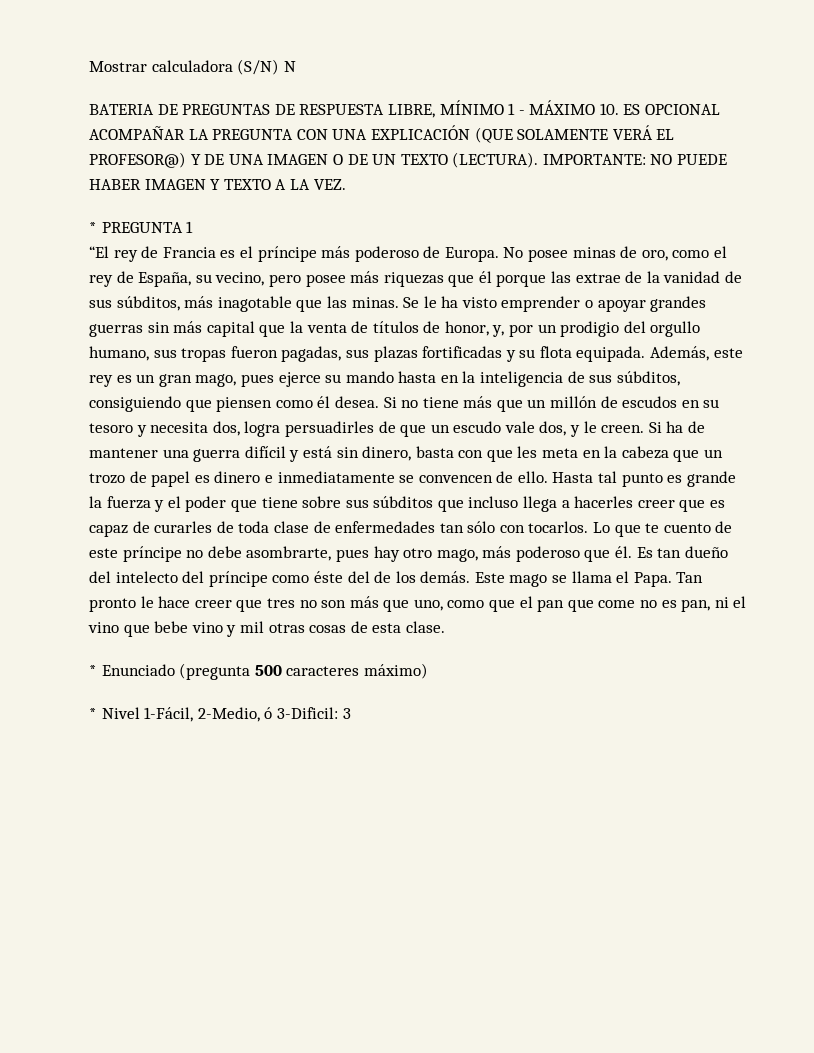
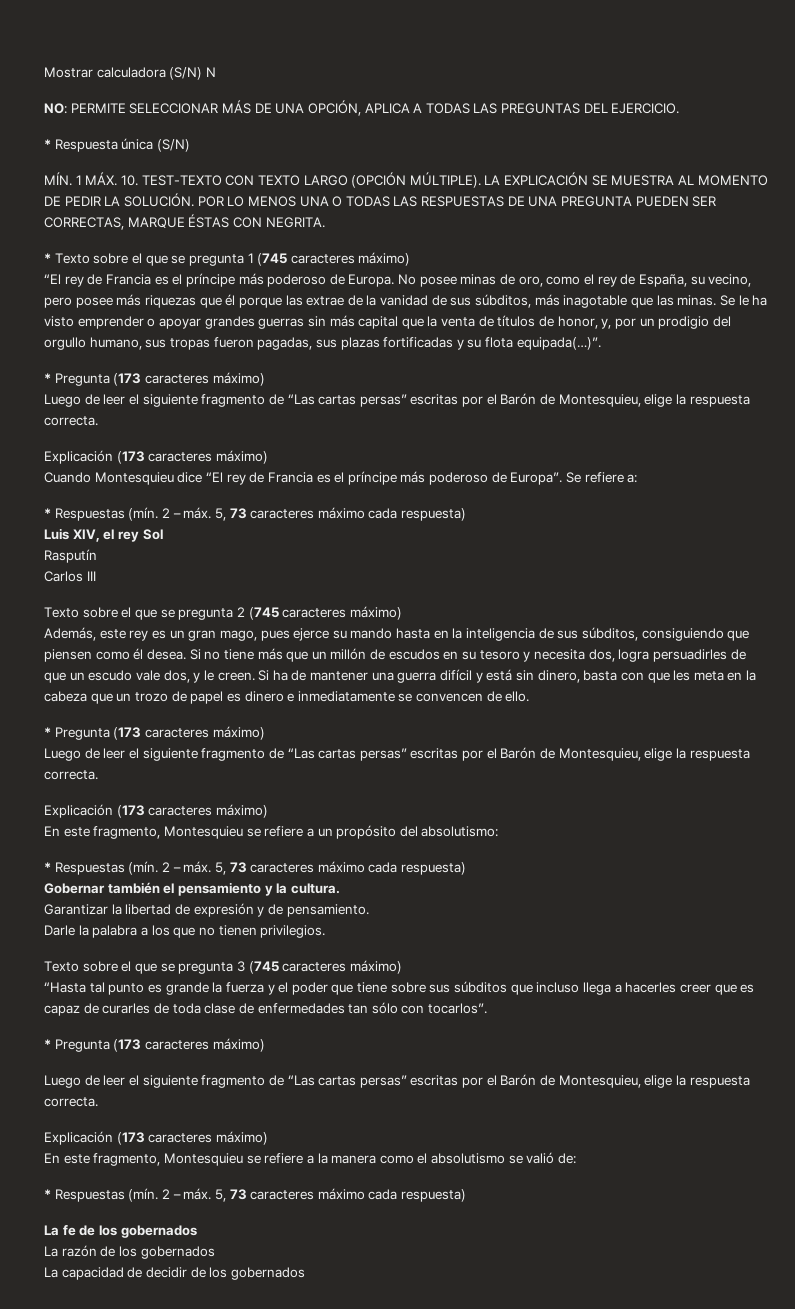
- BATERIA DE PREGUNTAS DE RESPUESTA LIBRE, MÍNIMO 1 - MÁXIMO 10. ES OPCIONAL ACOMPAÑAR LA PREGUNTA CON UNA EXPLICACIÓN (QUE SOLAMENTE VERÁ EL PROFESOR@) Y DE UNA IMAGEN O DE UN TEXTO (LECTURA). IMPORTANTE: NO PUEDE HABER IMAGEN Y TEXTO A LA VEZ.
- * PREGUNTA 1
+ NO: PERMITE SELECCIONAR MÁS DE UNA OPCIÓN, APLICA A TODAS LAS PREGUNTAS DEL EJERCICIO.
+ * Respuesta única (S/N)
+ MÍN. 1 MÁX. 10. TEST-TEXTO CON TEXTO LARGO (OPCIÓN MÚLTIPLE). LA EXPLICACIÓN SE MUESTRA AL MOMENTO DE PEDIR LA SOLUCIÓN. POR LO MENOS UNA O TODAS LAS RESPUESTAS DE UNA PREGUNTA PUEDEN SER CORRECTAS, MARQUE ÉSTAS CON NEGRITA.
+ * Texto sobre el que se pregunta 1 (745 caracteres máximo)
- Se le ha visto emprender o apoyar grandes guerras sin más capital que la venta de títulos de honor, y, por un prodigio del orgullo humano, sus tropas fueron pagadas, sus plazas fortificadas y su flota equipada. Además, este rey es un gran mago, pues ejerce su mando hasta en la inteligencia de sus súbditos, consiguiendo que piensen como él desea.
+ Se le ha visto emprender o apoyar grandes guerras sin más capital que la venta de títulos de honor, y, por un prodigio del orgullo humano, sus tropas fueron pagadas, sus plazas fortificadas y su flota equipada(…)”.
+ * Pregunta (173 caracteres máximo)
+ Luego de leer el siguiente fragmento de “Las cartas persas” escritas por el Barón de Montesquieu, elige la respuesta correcta.
+ Explicación (173 caracteres máximo)
+ Cuando Montesquieu dice “El rey de Francia es el príncipe más poderoso de Europa”. Se refiere a:
+ * Respuestas (mín. 2 – máx. 5, 73 caracteres máximo cada respuesta)
+ Luis XIV, el rey Sol
+ Rasputín
+ Carlos III
+ Texto sobre el que se pregunta 2 (745 caracteres máximo)
+ Además, este rey es un gran mago, pues ejerce su mando hasta en la inteligencia de sus súbditos, consiguiendo que piensen como él desea.
- Si ha de mantener una guerra difícil y está sin dinero, basta con que les meta en la cabeza que un trozo de papel es dinero e inmediatamente se convencen de ello. Hasta tal punto es grande la fuerza y el poder que tiene sobre sus súbditos que incluso llega a hacerles creer que es capaz de curarles de toda clase de enfermedades tan sólo con tocarlos. Lo que te cuento de este príncipe no debe asombrarte, pues hay otro mago, más poderoso que él. Es tan dueño del intelecto del príncipe como éste del de los demás. Este mago se llama el Papa. Tan pronto le hace creer que tres no son más que uno, como que el pan que come no es pan, ni el vino que bebe vino y mil otras cosas de esta clase.
- * Enunciado (pregunta 500 caracteres máximo)
- * Nivel 1-Fácil, 2-Medio, ó 3-Dificil: 3
+ Si ha de mantener una guerra difícil y está sin dinero, basta con que les meta en la cabeza que un trozo de papel es dinero e inmediatamente se convencen de ello.
+ * Pregunta (173 caracteres máximo)
+ Luego de leer el siguiente fragmento de “Las cartas persas” escritas por el Barón de Montesquieu, elige la respuesta correcta.
+ Explicación (173 caracteres máximo)
+ En este fragmento, Montesquieu se refiere a un propósito del absolutismo:
+ * Respuestas (mín. 2 – máx. 5, 73 caracteres máximo cada respuesta)
+ Gobernar también el pensamiento y la cultura.
+ Garantizar la libertad de expresión y de pensamiento.
+ Darle la palabra a los que no tienen privilegios.
+ Texto sobre el que se pregunta 3 (745 caracteres máximo)
+ “Hasta tal punto es grande la fuerza y el poder que tiene sobre sus súbditos que incluso llega a hacerles creer que es capaz de curarles de toda clase de enfermedades tan sólo con tocarlos”.
+ * Pregunta (173 caracteres máximo)
+ Luego de leer el siguiente fragmento de “Las cartas persas” escritas por el Barón de Montesquieu, elige la respuesta correcta.
+ Explicación (173 caracteres máximo)
+ En este fragmento, Montesquieu se refiere a la manera como el absolutismo se valió de:
+ * Respuestas (mín. 2 – máx. 5, 73 caracteres máximo cada respuesta)
+ La fe de los gobernados
+ La razón de los gobernados
+ La capacidad de decidir de los gobernados

